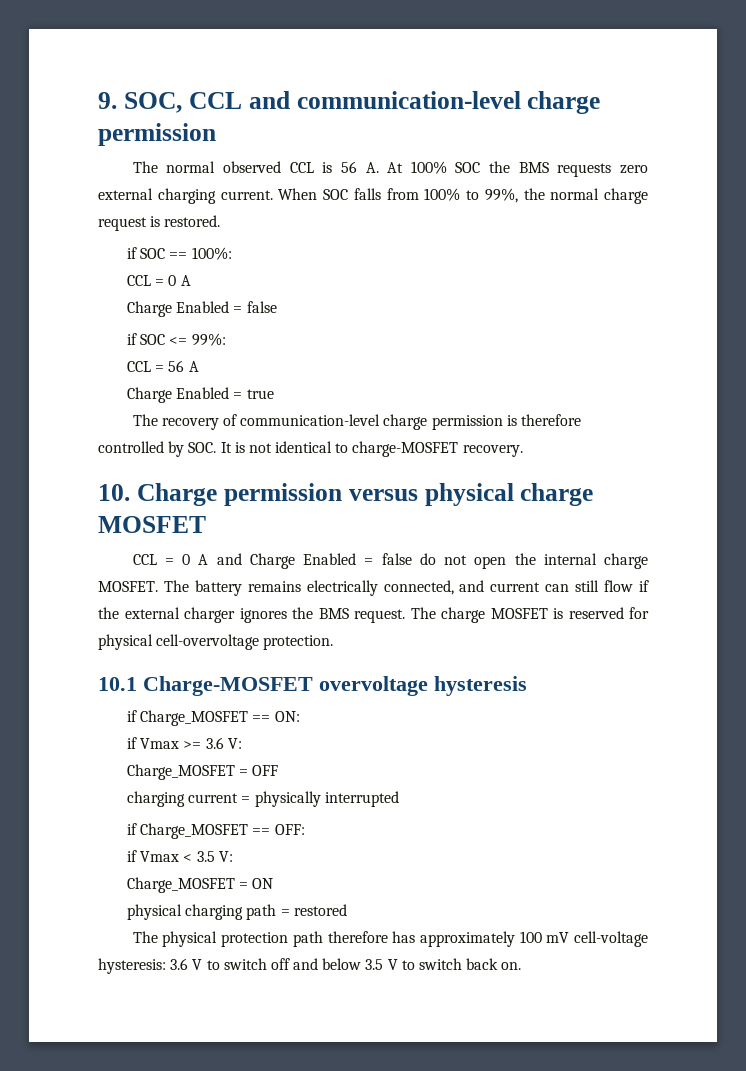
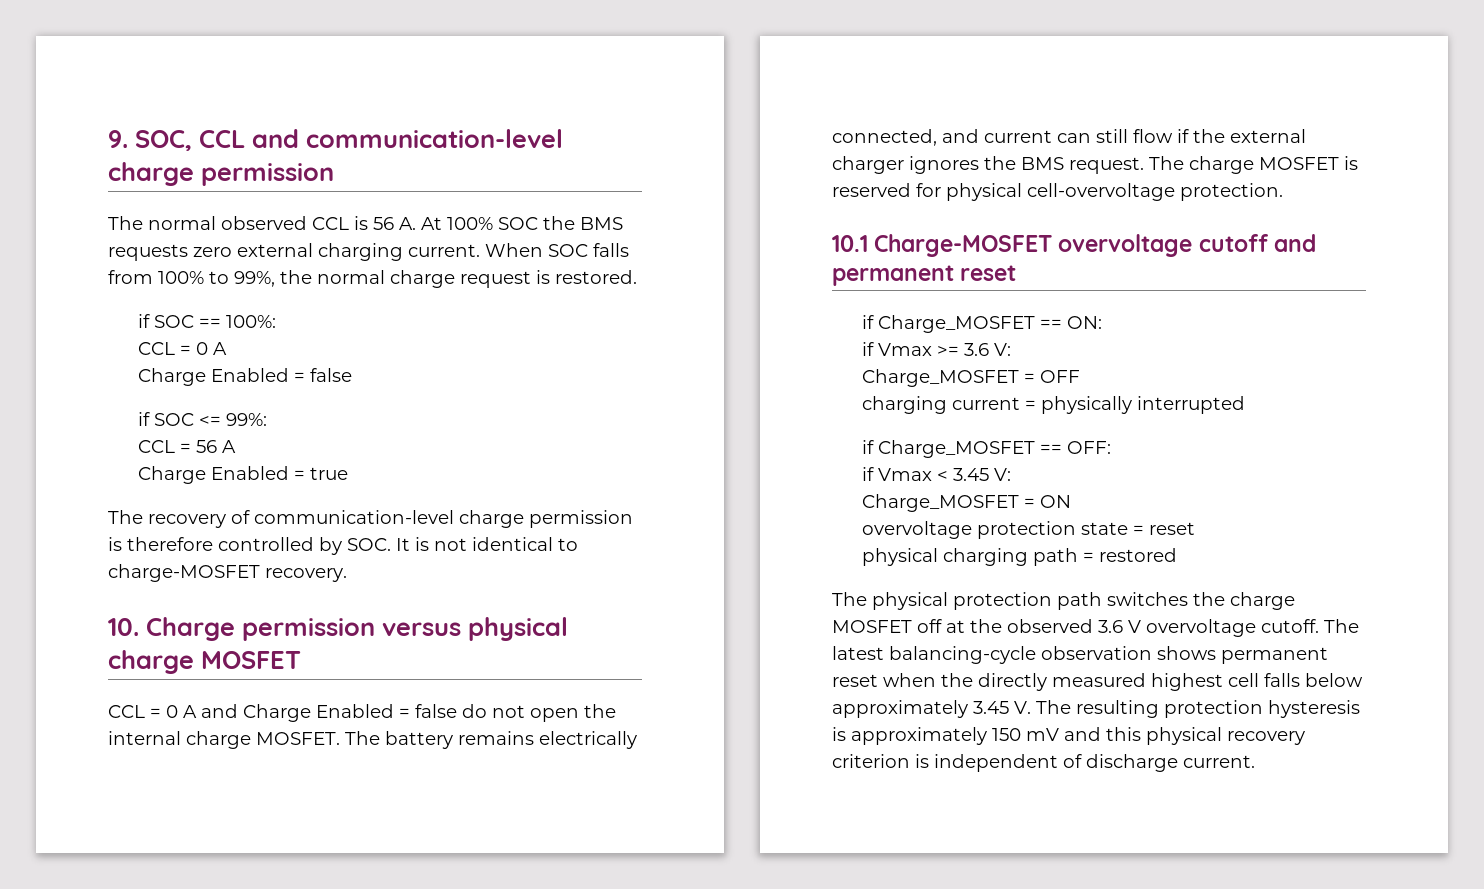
- 10.1 Charge-MOSFET overvoltage hysteresis
+ 10.1 Charge-MOSFET overvoltage cutoff and permanent reset
- if Vmax < 3.5 V:
+ if Vmax < 3.45 V:
+ overvoltage protection state = reset
- The physical protection path therefore has approximately 100 mV cell-voltage hysteresis: 3.6 V to switch off and below 3.5 V to switch back on.
+ The physical protection path switches the charge MOSFET off at the observed 3.6 V overvoltage cutoff. The latest balancing-cycle observation shows permanent reset when the directly measured highest cell falls below approximately 3.45 V. The resulting protection hysteresis is approximately 150 mV and this physical recovery criterion is independent of discharge current.

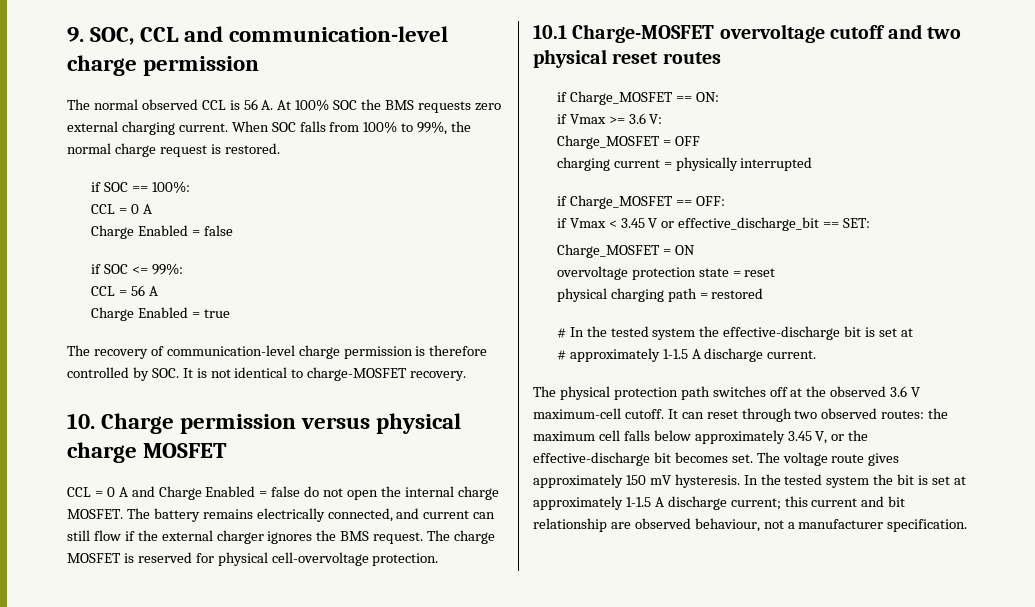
- 10.1 Charge-MOSFET overvoltage cutoff and permanent reset
+ 10.1 Charge-MOSFET overvoltage cutoff and two physical reset routes
- if Vmax < 3.45 V:
+ if Vmax < 3.45 V or effective_discharge_bit == SET:
+ # In the tested system the effective-discharge bit is set at
+ # approximately 1-1.5 A discharge current.
- The physical protection path switches the charge MOSFET off at the observed 3.6 V overvoltage cutoff. The latest balancing-cycle observation shows permanent reset when the directly measured highest cell falls below approximately 3.45 V. The resulting protection hysteresis is approximately 150 mV and this physical recovery criterion is independent of discharge current.
+ The physical protection path switches off at the observed 3.6 V maximum-cell cutoff. It can reset through two observed routes: the maximum cell falls below approximately 3.45 V, or the effective-discharge bit becomes set. The voltage route gives approximately 150 mV hysteresis. In the tested system the bit is set at approximately 1-1.5 A discharge current; this current and bit relationship are observed behaviour, not a manufacturer specification.

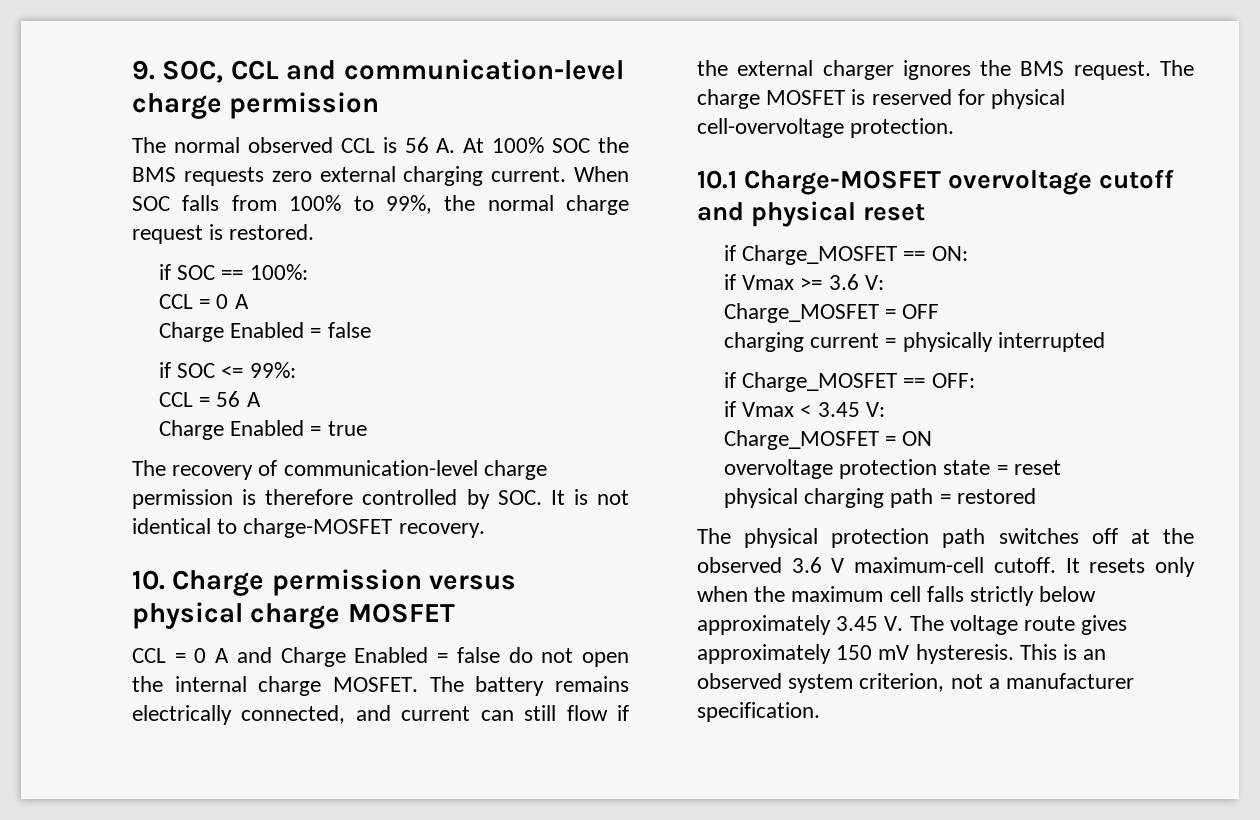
- 10.1 Charge-MOSFET overvoltage cutoff and two physical reset routes
+ 10.1 Charge-MOSFET overvoltage cutoff and physical reset
- if Vmax < 3.45 V or effective_discharge_bit == SET:
+ if Vmax < 3.45 V:
- # In the tested system the effective-discharge bit is set at
- # approximately 1-1.5 A discharge current.
- It can reset through two observed routes: the maximum cell falls below approximately 3.45 V, or the effective-discharge bit becomes set. The voltage route gives approximately 150 mV hysteresis.
+ It resets only when the maximum cell falls strictly below approximately 3.45 V. The voltage route gives approximately 150 mV hysteresis.
- In the tested system the bit is set at approximately 1-1.5 A discharge current; this current and bit relationship are observed behaviour, not a manufacturer specification.
+ This is an observed system criterion, not a manufacturer specification.

